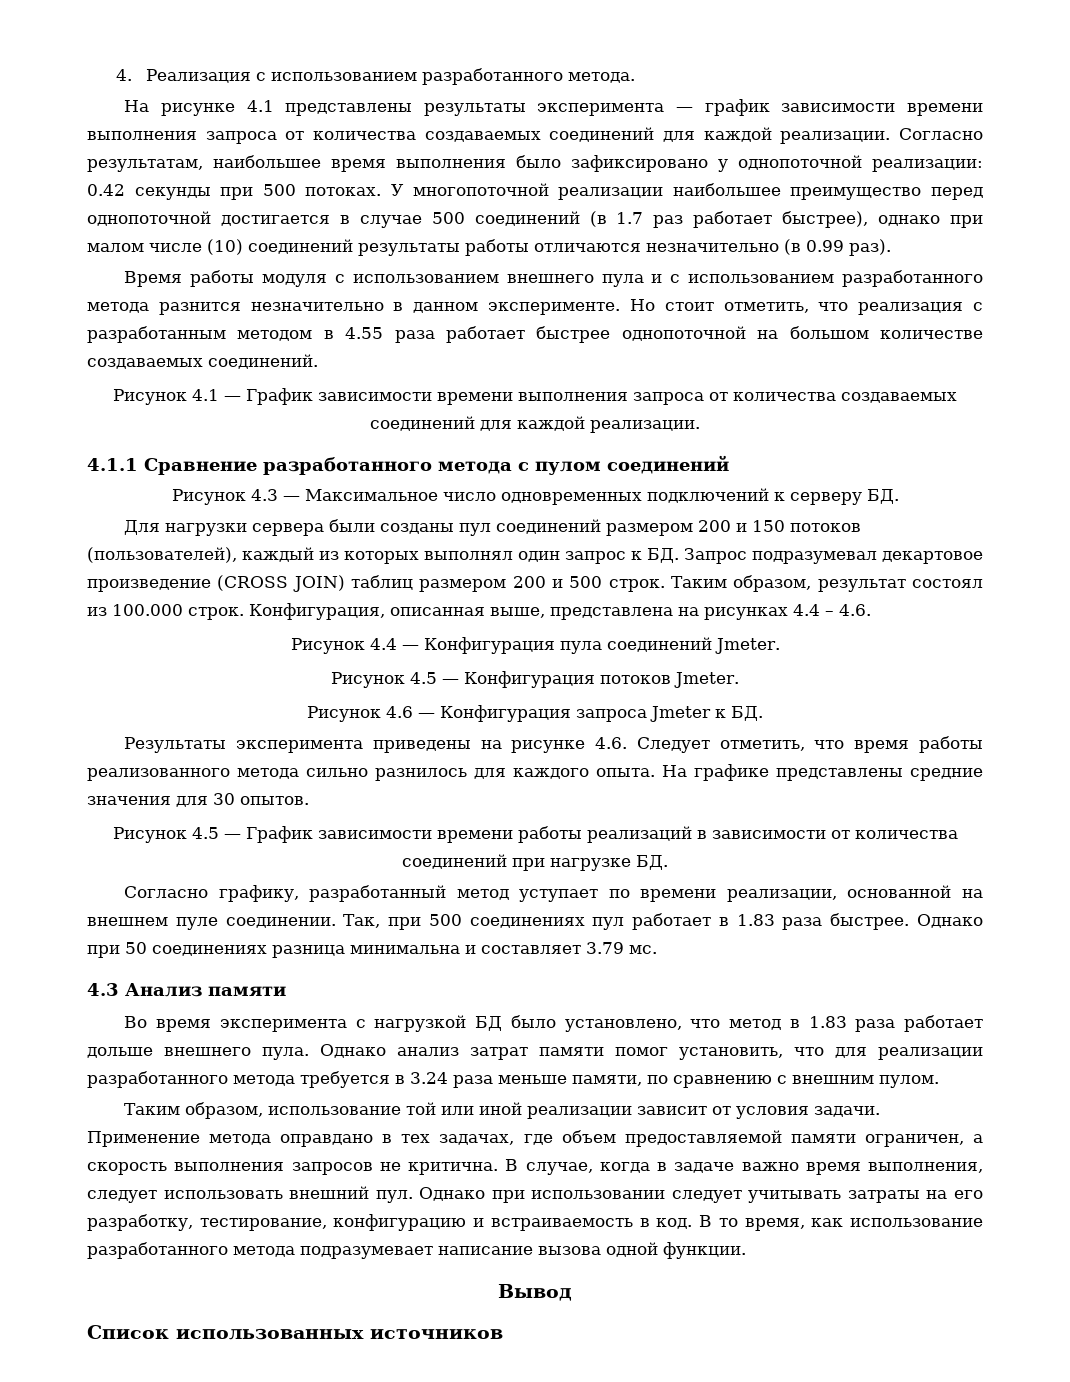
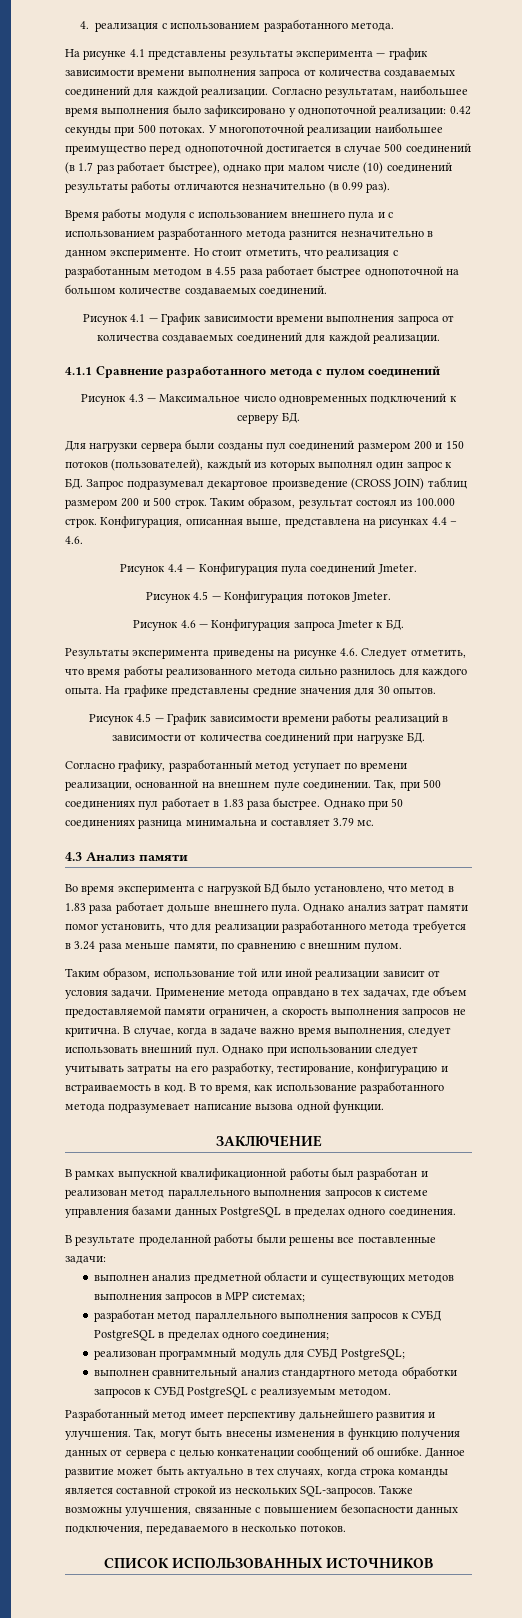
- 4. Реализация с использованием разработанного метода.
+ 4. реализация с использованием разработанного метода.
- Вывод
- Список использованных источников
+ ЗАКЛЮЧЕНИЕ
+ В рамках выпускной квалификационной работы был разработан и реализован метод параллельного выполнения запросов к системе управления базами данных PostgreSQL в пределах одного соединения.
+ В результате проделанной работы были решены все поставленные задачи:
+ выполнен анализ предметной области и существующих методов выполнения запросов в MPP системах;
+ разработан метод параллельного выполнения запросов к СУБД PostgreSQL в пределах одного соединения;
+ реализован программный модуль для СУБД PostgreSQL;
+ выполнен сравнительный анализ стандартного метода обработки запросов к СУБД PostgreSQL с реализуемым методом.
+ Разработанный метод имеет перспективу дальнейшего развития и улучшения. Так, могут быть внесены изменения в функцию получения данных от сервера с целью конкатенации сообщений об ошибке. Данное развитие может быть актуально в тех случаях, когда строка команды является составной строкой из нескольких SQL-запросов. Также возможны улучшения, связанные с повышением безопасности данных подключения, передаваемого в несколько потоков.
+ СПИСОК ИСПОЛЬЗОВАННЫХ ИСТОЧНИКОВ

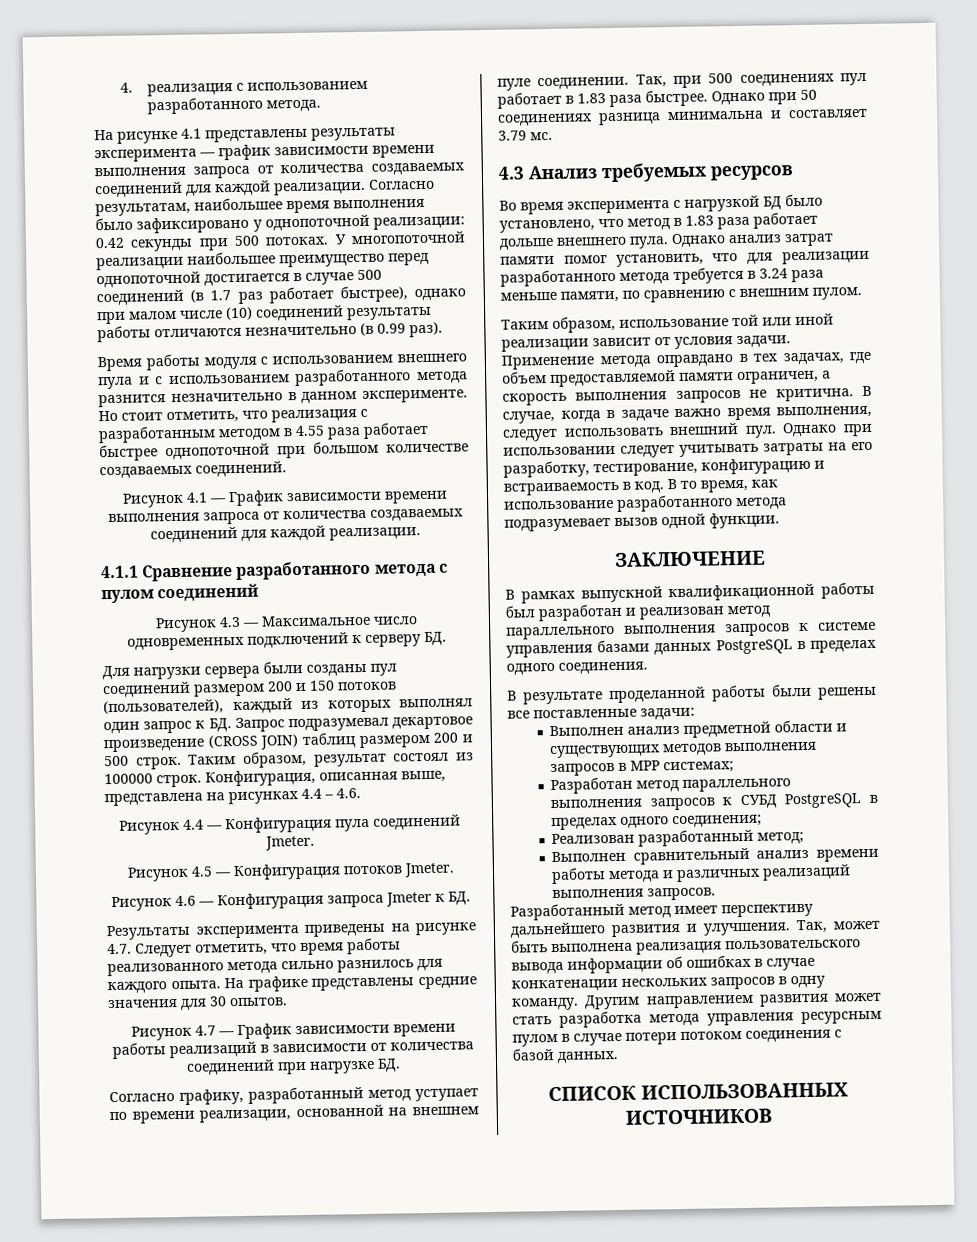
- Но стоит отметить, что реализация с разработанным методом в 4.55 раза работает быстрее однопоточной на большом количестве создаваемых соединений.
+ Но стоит отметить, что реализация с разработанным методом в 4.55 раза работает быстрее однопоточной при большом количестве создаваемых соединений.
- Таким образом, результат состоял из 100.000 строк.
+ Таким образом, результат состоял из 100000 строк.
- Результаты эксперимента приведены на рисунке 4.6. Следует отметить, что время работы реализованного метода сильно разнилось для каждого опыта.
+ Результаты эксперимента приведены на рисунке 4.7. Следует отметить, что время работы реализованного метода сильно разнилось для каждого опыта.
- Рисунок 4.5 — График зависимости времени работы реализаций в зависимости от количества соединений при нагрузке БД.
+ Рисунок 4.7 — График зависимости времени работы реализаций в зависимости от количества соединений при нагрузке БД.
- 4.3 Анализ памяти
+ 4.3 Анализ требуемых ресурсов
- В то время, как использование разработанного метода подразумевает написание вызова одной функции.
+ В то время, как использование разработанного метода подразумевает вызов одной функции.
- выполнен анализ предметной области и существующих методов выполнения запросов в MPP системах;
+ Выполнен анализ предметной области и существующих методов выполнения запросов в MPP системах;
- разработан метод параллельного выполнения запросов к СУБД PostgreSQL в пределах одного соединения;
+ Разработан метод параллельного выполнения запросов к СУБД PostgreSQL в пределах одного соединения;
- реализован программный модуль для СУБД PostgreSQL;
- выполнен сравнительный анализ стандартного метода обработки запросов к СУБД PostgreSQL с реализуемым методом.
+ Реализован разработанный метод;
+ Выполнен сравнительный анализ времени работы метода и различных реализаций выполнения запросов.
- Так, могут быть внесены изменения в функцию получения данных от сервера с целью конкатенации сообщений об ошибке. Данное развитие может быть актуально в тех случаях, когда строка команды является составной строкой из нескольких SQL-запросов. Также возможны улучшения, связанные с повышением безопасности данных подключения, передаваемого в несколько потоков.
+ Так, может быть выполнена реализация пользовательского вывода информации об ошибках в случае конкатенации нескольких запросов в одну команду. Другим направлением развития может стать разработка метода управления ресурсным пулом в случае потери потоком соединения с базой данных.

